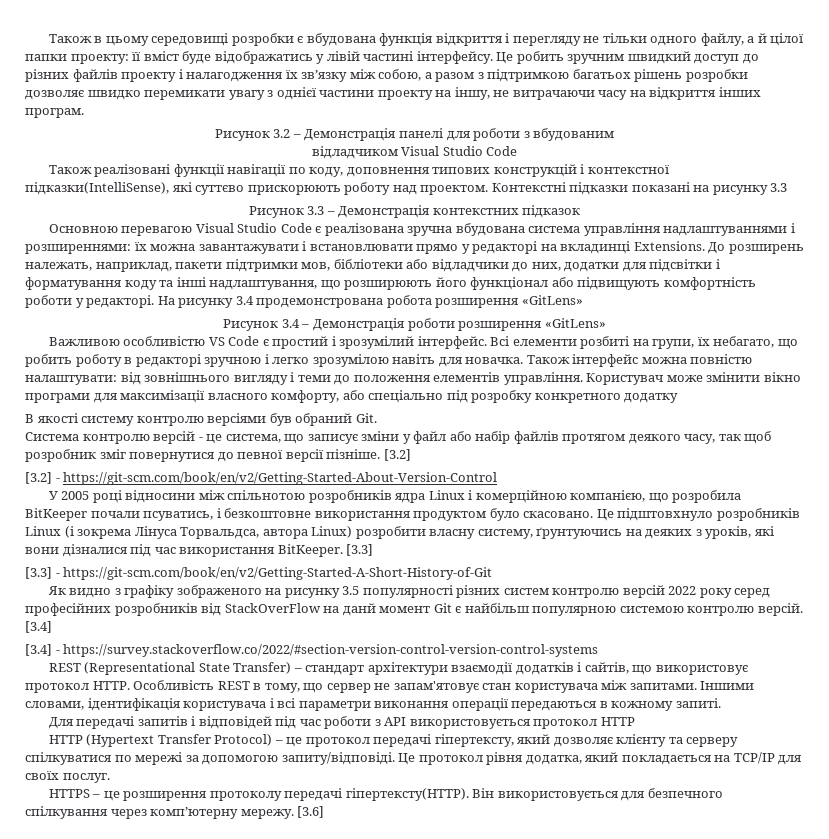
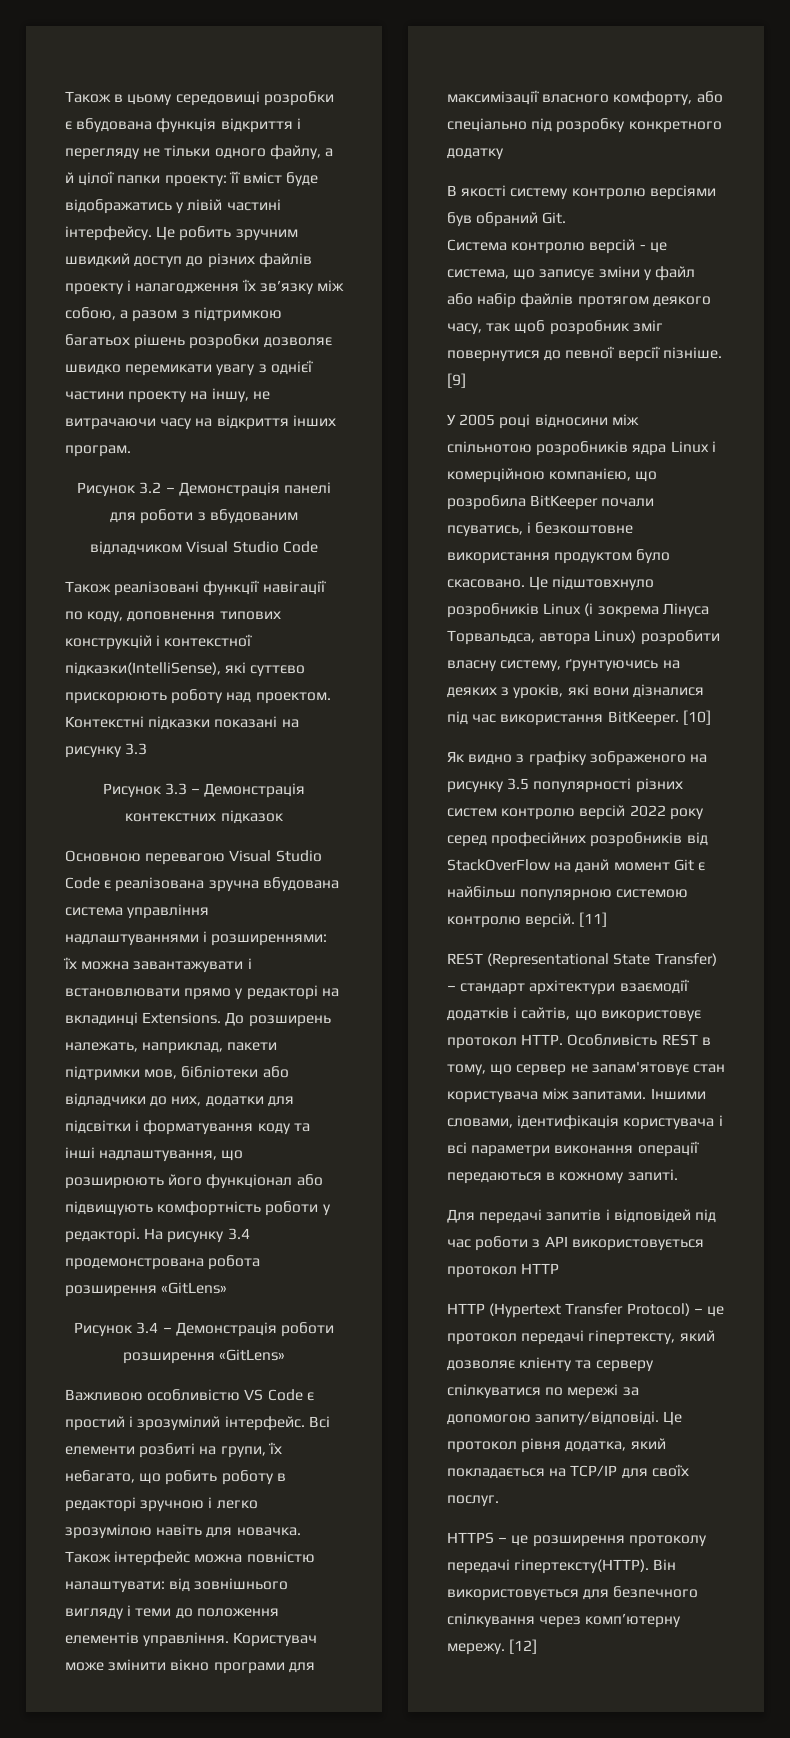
- Система контролю версій - це система, що записує зміни у файл або набір файлів протягом деякого часу, так щоб розробник зміг повернутися до певної версії пізніше. [3.2]
- [3.2] - https://git-scm.com/book/en/v2/Getting-Started-About-Version-Control
+ Система контролю версій - це система, що записує зміни у файл або набір файлів протягом деякого часу, так щоб розробник зміг повернутися до певної версії пізніше. [9]
- Це підштовхнуло розробників Linux (і зокрема Лінуса Торвальдса, автора Linux) розробити власну систему, ґрунтуючись на деяких з уроків, які вони дізналися під час використання BitKeeper. [3.3]
- [3.3] - https://git-scm.com/book/en/v2/Getting-Started-A-Short-History-of-Git
+ Це підштовхнуло розробників Linux (і зокрема Лінуса Торвальдса, автора Linux) розробити власну систему, ґрунтуючись на деяких з уроків, які вони дізналися під час використання BitKeeper. [10]
- Як видно з графіку зображеного на рисунку 3.5 популярності різних систем контролю версій 2022 року серед професійних розробників від StackOverFlow на данй момент Git є найбільш популярною системою контролю версій. [3.4]
- [3.4] - https://survey.stackoverflow.co/2022/#section-version-control-version-control-systems
+ Як видно з графіку зображеного на рисунку 3.5 популярності різних систем контролю версій 2022 року серед професійних розробників від StackOverFlow на данй момент Git є найбільш популярною системою контролю версій. [11]
- [3.6]
+ [12]

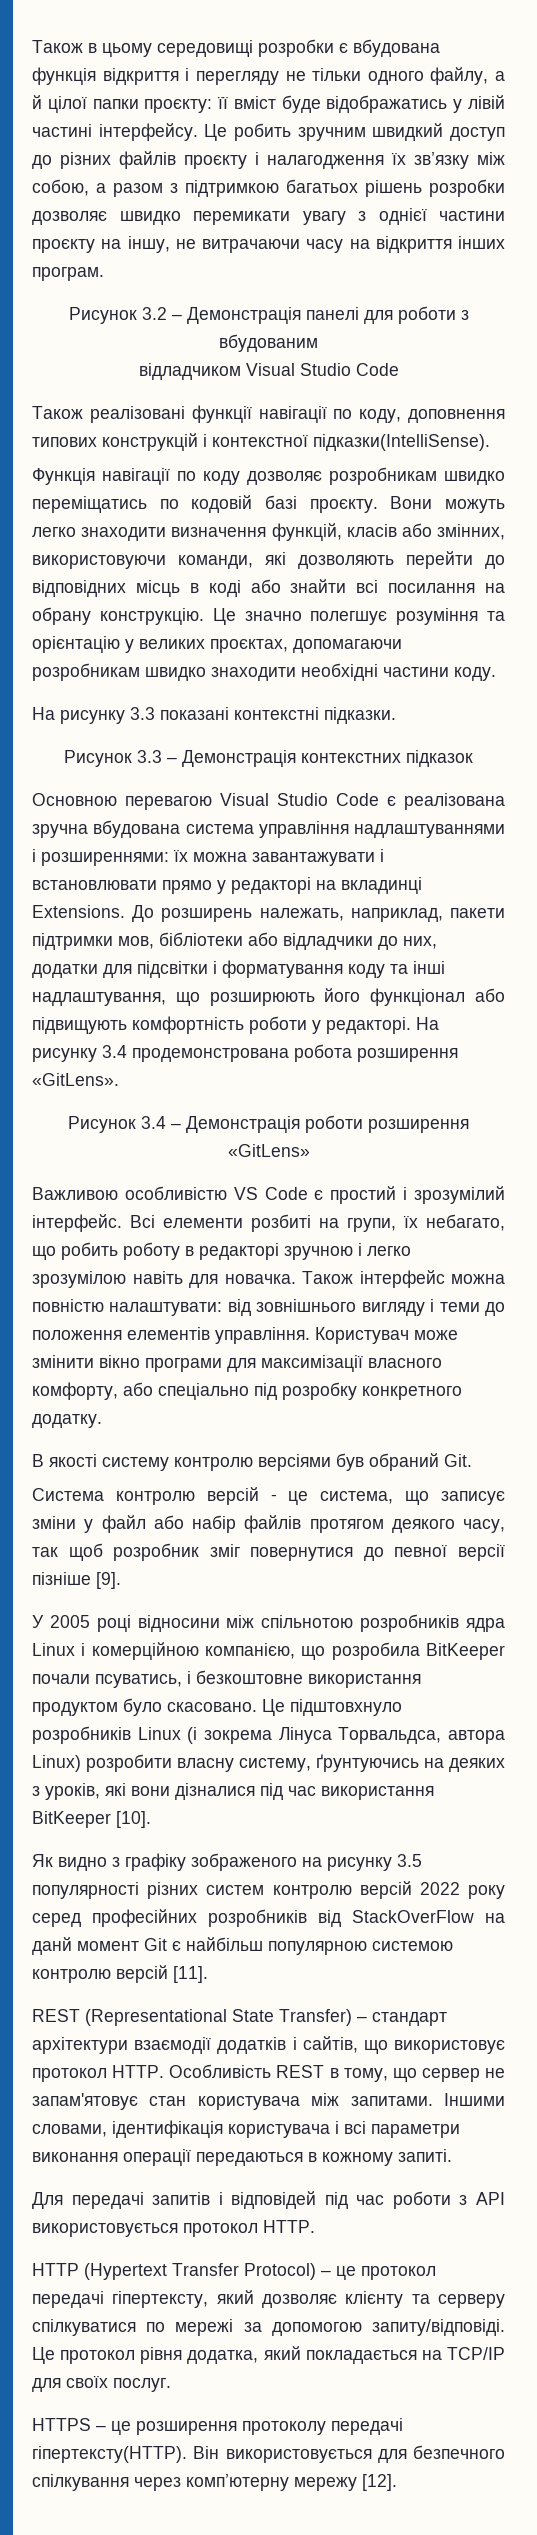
- Також в цьому середовищі розробки є вбудована функція відкриття і перегляду не тільки одного файлу, а й цілої папки проекту: її вміст буде відображатись у лівій частині інтерфейсу.
+ Також в цьому середовищі розробки є вбудована функція відкриття і перегляду не тільки одного файлу, а й цілої папки проєкту: її вміст буде відображатись у лівій частині інтерфейсу.
- Це робить зручним швидкий доступ до різних файлів проекту і налагодження їх зв’язку між собою, а разом з підтримкою багатьох рішень розробки дозволяє швидко перемикати увагу з однієї частини проекту на іншу, не витрачаючи часу на відкриття інших програм.
+ Це робить зручним швидкий доступ до різних файлів проєкту і налагодження їх зв’язку між собою, а разом з підтримкою багатьох рішень розробки дозволяє швидко перемикати увагу з однієї частини проєкту на іншу, не витрачаючи часу на відкриття інших програм.
- Також реалізовані функції навігації по коду, доповнення типових конструкцій і контекстної підказки(IntelliSense), які суттєво прискорюють роботу над проектом. Контекстні підказки показані на рисунку 3.3
+ Також реалізовані функції навігації по коду, доповнення типових конструкцій і контекстної підказки(IntelliSense).
+ Функція навігації по коду дозволяє розробникам швидко переміщатись по кодовій базі проєкту. Вони можуть легко знаходити визначення функцій, класів або змінних, використовуючи команди, які дозволяють перейти до відповідних місць в коді або знайти всі посилання на обрану конструкцію. Це значно полегшує розуміння та орієнтацію у великих проєктах, допомагаючи розробникам швидко знаходити необхідні частини коду.
+ На рисунку 3.3 показані контекстні підказки.
- На рисунку 3.4 продемонстрована робота розширення «GitLens»
+ На рисунку 3.4 продемонстрована робота розширення «GitLens».
- Користувач може змінити вікно програми для максимізації власного комфорту, або спеціально під розробку конкретного додатку
+ Користувач може змінити вікно програми для максимізації власного комфорту, або спеціально під розробку конкретного додатку.
- Система контролю версій - це система, що записує зміни у файл або набір файлів протягом деякого часу, так щоб розробник зміг повернутися до певної версії пізніше. [9]
+ Система контролю версій - це система, що записує зміни у файл або набір файлів протягом деякого часу, так щоб розробник зміг повернутися до певної версії пізніше [9].
- Це підштовхнуло розробників Linux (і зокрема Лінуса Торвальдса, автора Linux) розробити власну систему, ґрунтуючись на деяких з уроків, які вони дізналися під час використання BitKeeper. [10]
+ Це підштовхнуло розробників Linux (і зокрема Лінуса Торвальдса, автора Linux) розробити власну систему, ґрунтуючись на деяких з уроків, які вони дізналися під час використання BitKeeper [10].
- Як видно з графіку зображеного на рисунку 3.5 популярності різних систем контролю версій 2022 року серед професійних розробників від StackOverFlow на данй момент Git є найбільш популярною системою контролю версій. [11]
+ Як видно з графіку зображеного на рисунку 3.5 популярності різних систем контролю версій 2022 року серед професійних розробників від StackOverFlow на данй момент Git є найбільш популярною системою контролю версій [11].
- Для передачі запитів і відповідей під час роботи з API використовується протокол HTTP
+ Для передачі запитів і відповідей під час роботи з API використовується протокол HTTP.
- Він використовується для безпечного спілкування через комп’ютерну мережу. [12]
+ Він використовується для безпечного спілкування через комп’ютерну мережу [12].

